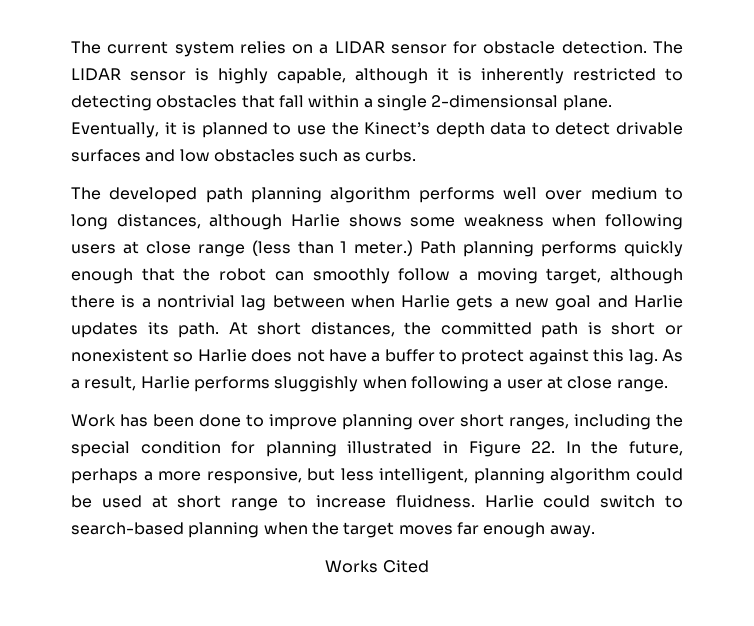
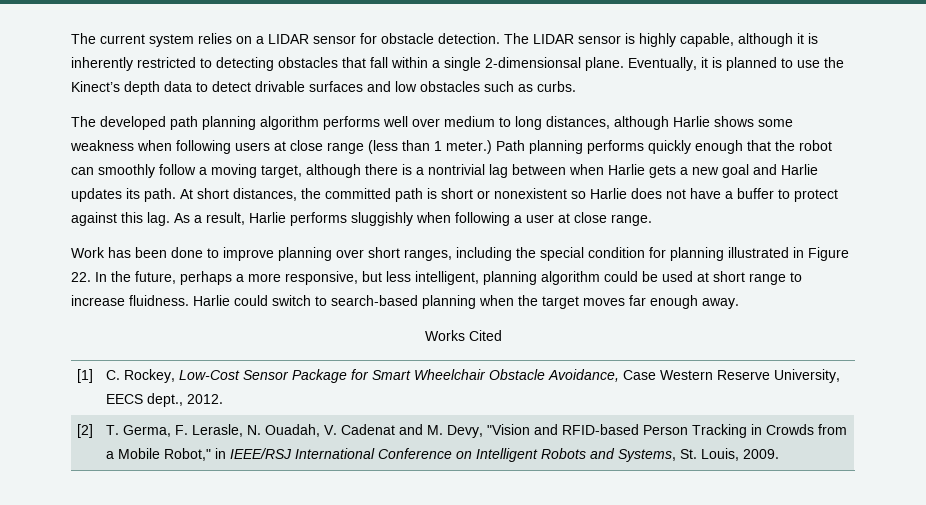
+ [1] | C. Rockey, Low-Cost Sensor Package for Smart Wheelchair Obstacle Avoidance, Case Western Reserve University, EECS dept., 2012.
+ [2] | T. Germa, F. Lerasle, N. Ouadah, V. Cadenat and M. Devy, "Vision and RFID-based Person Tracking in Crowds from a Mobile Robot," in IEEE/RSJ International Conference on Intelligent Robots and Systems, St. Louis, 2009.

